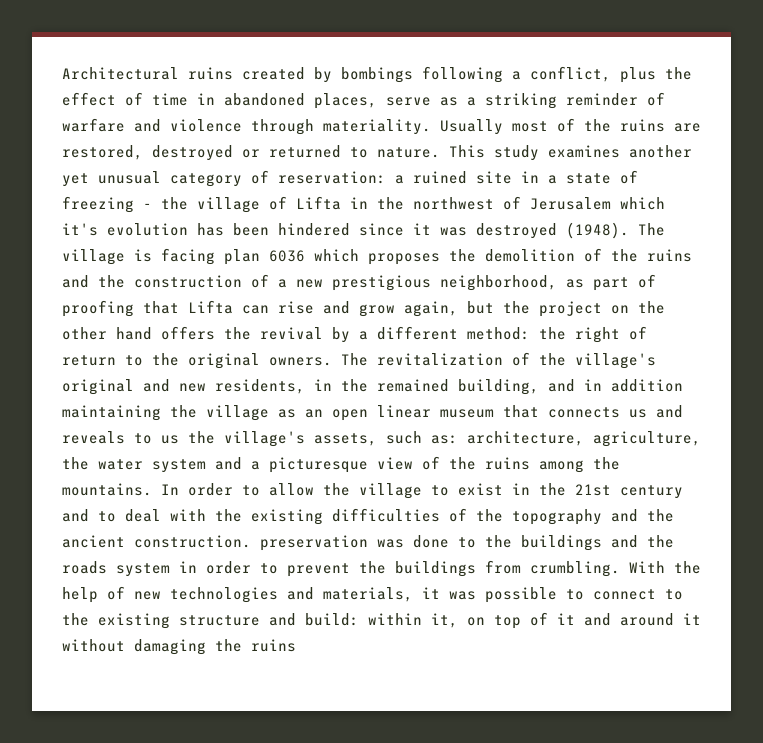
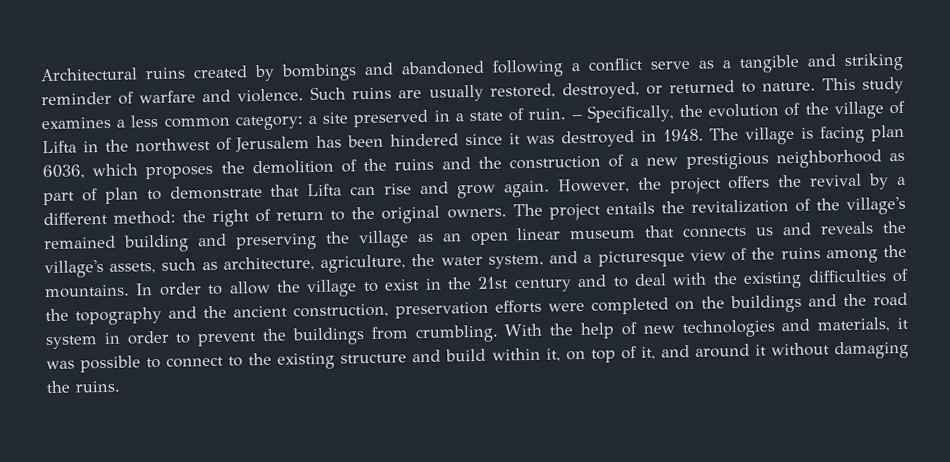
- Architectural ruins created by bombings following a conflict, plus the effect of time in abandoned places, serve as a striking reminder of warfare and violence through materiality. Usually most of the ruins are restored, destroyed or returned to nature.
+ Architectural ruins created by bombings and abandoned following a conflict serve as a tangible and striking reminder of warfare and violence. Such ruins are usually restored, destroyed, or returned to nature.
- This study examines another yet unusual category of reservation: a ruined site in a state of freezing - the village of Lifta in the northwest of Jerusalem which it's evolution has been hindered since it was destroyed (1948).
+ This study examines a less common category: a site preserved in a state of ruin. – Specifically, the evolution of the village of Lifta in the northwest of Jerusalem has been hindered since it was destroyed in 1948.
- The village is facing plan 6036 which proposes the demolition of the ruins and the construction of a new prestigious neighborhood, as part of proofing that Lifta can rise and grow again, but the project on the other hand offers the revival by a different method: the right of return to the original owners.
+ The village is facing plan 6036, which proposes the demolition of the ruins and the construction of a new prestigious neighborhood as part of plan to demonstrate that Lifta can rise and grow again. However, the project offers the revival by a different method: the right of return to the original owners.
- The revitalization of the village's original and new residents, in the remained building, and in addition maintaining the village as an open linear museum that connects us and reveals to us the village's assets, such as: architecture, agriculture, the water system and a picturesque view of the ruins among the mountains.
+ The project entails the revitalization of the village's remained building and preserving the village as an open linear museum that connects us and reveals the village's assets, such as architecture, agriculture, the water system, and a picturesque view of the ruins among the mountains.
- In order to allow the village to exist in the 21st century and to deal with the existing difficulties of the topography and the ancient construction. preservation was done to the buildings and the roads system in order to prevent the buildings from crumbling.
+ In order to allow the village to exist in the 21st century and to deal with the existing difficulties of the topography and the ancient construction, preservation efforts were completed on the buildings and the road system in order to prevent the buildings from crumbling.
- With the help of new technologies and materials, it was possible to connect to the existing structure and build: within it, on top of it and around it without damaging the ruins
+ With the help of new technologies and materials, it was possible to connect to the existing structure and build within it, on top of it, and around it without damaging the ruins.

